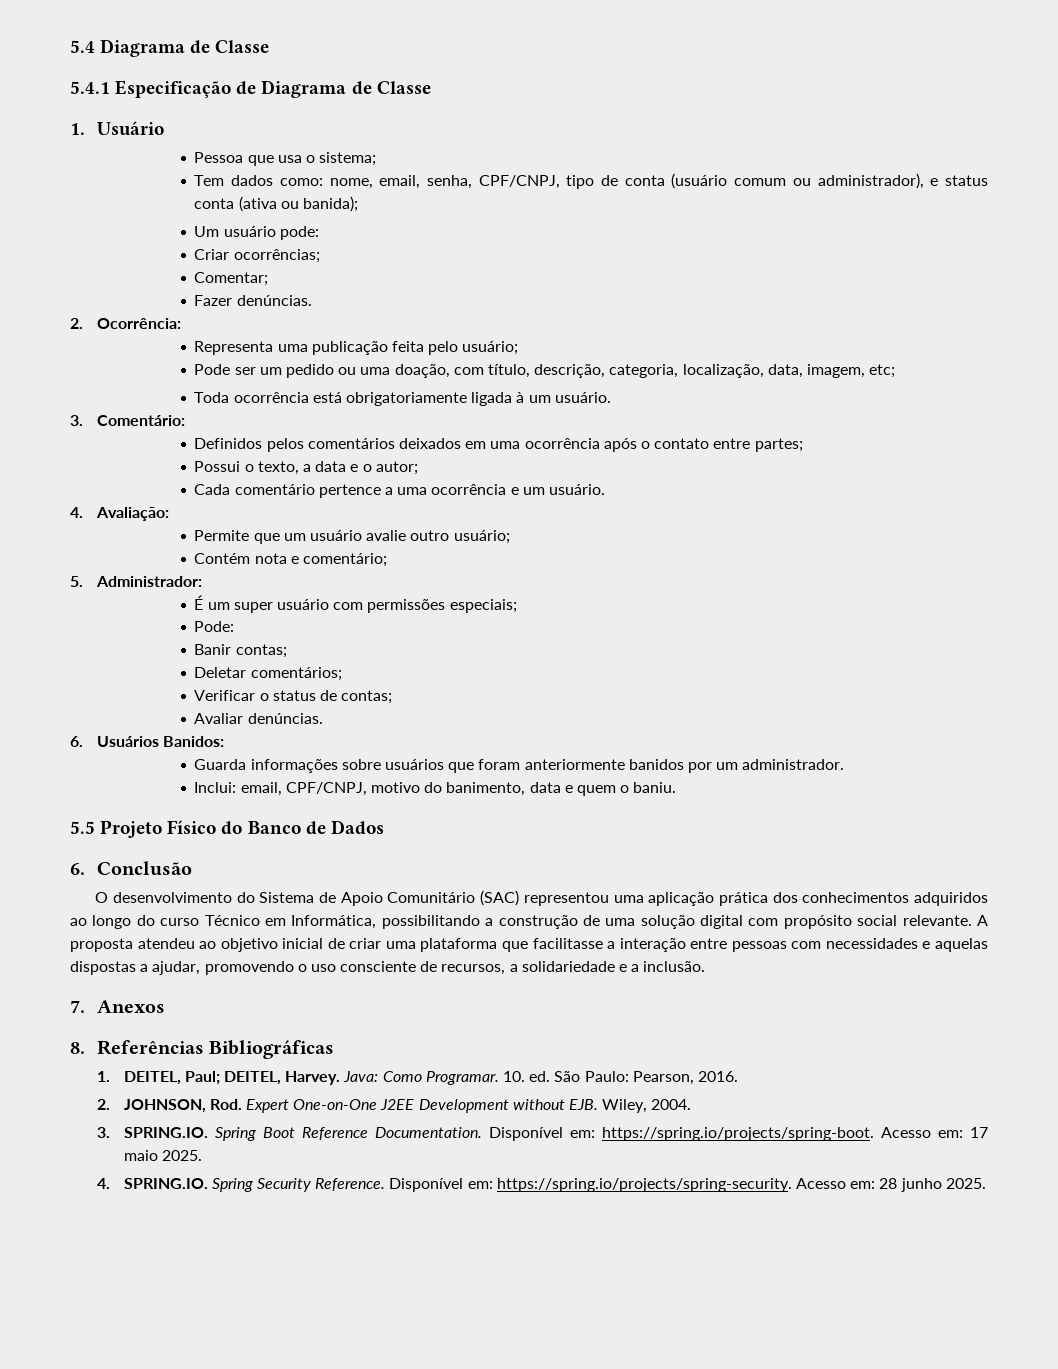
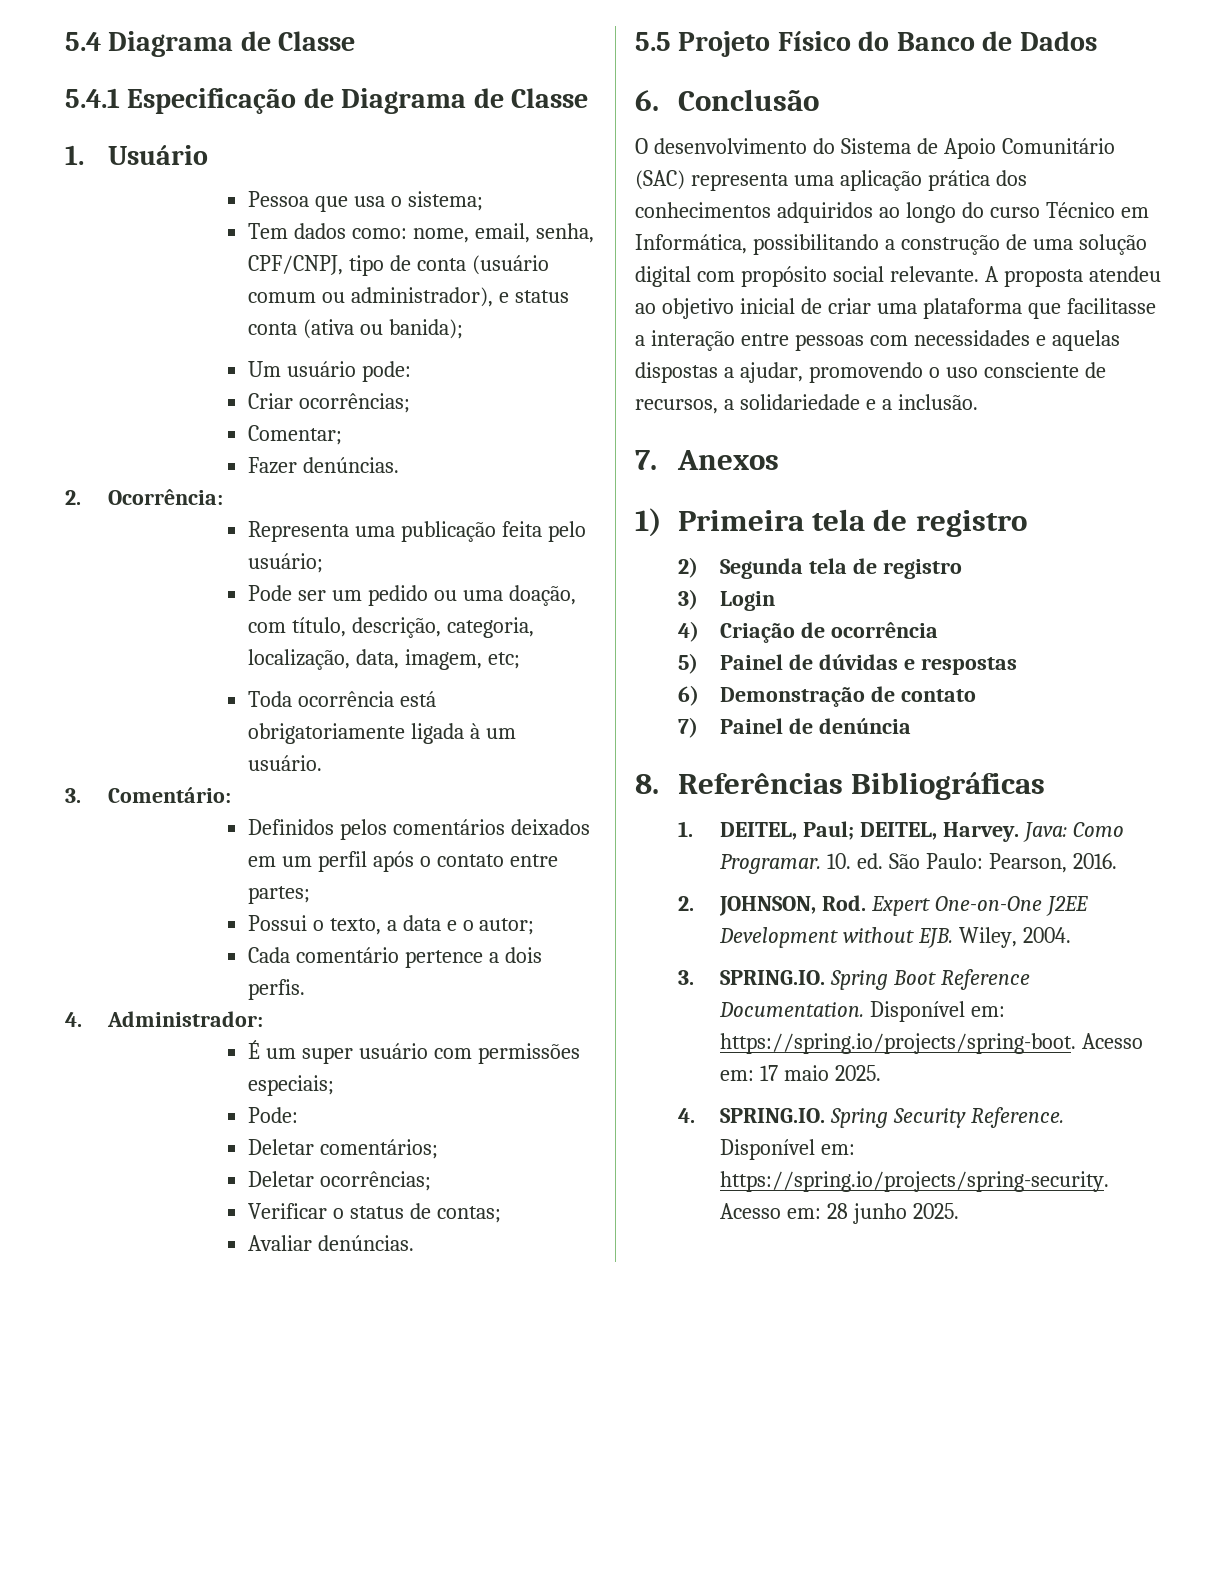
- Definidos pelos comentários deixados em uma ocorrência após o contato entre partes;
+ Definidos pelos comentários deixados em um perfil após o contato entre partes;
- Cada comentário pertence a uma ocorrência e um usuário.
- 4. Avaliação:
- Permite que um usuário avalie outro usuário;
- Contém nota e comentário;
- 5. Administrador:
+ Cada comentário pertence a dois perfis.
+ 4. Administrador:
- Banir contas;
  Deletar comentários;
+ Deletar ocorrências;
- 6. Usuários Banidos:
- Guarda informações sobre usuários que foram anteriormente banidos por um administrador.
- Inclui: email, CPF/CNPJ, motivo do banimento, data e quem o baniu.
- O desenvolvimento do Sistema de Apoio Comunitário (SAC) representou uma aplicação prática dos conhecimentos adquiridos ao longo do curso Técnico em Informática, possibilitando a construção de uma solução digital com propósito social relevante.
+ O desenvolvimento do Sistema de Apoio Comunitário (SAC) representa uma aplicação prática dos conhecimentos adquiridos ao longo do curso Técnico em Informática, possibilitando a construção de uma solução digital com propósito social relevante.
+ 1) Primeira tela de registro
+ 2) Segunda tela de registro
+ 3) Login
+ 4) Criação de ocorrência
+ 5) Painel de dúvidas e respostas
+ 6) Demonstração de contato
+ 7) Painel de denúncia

